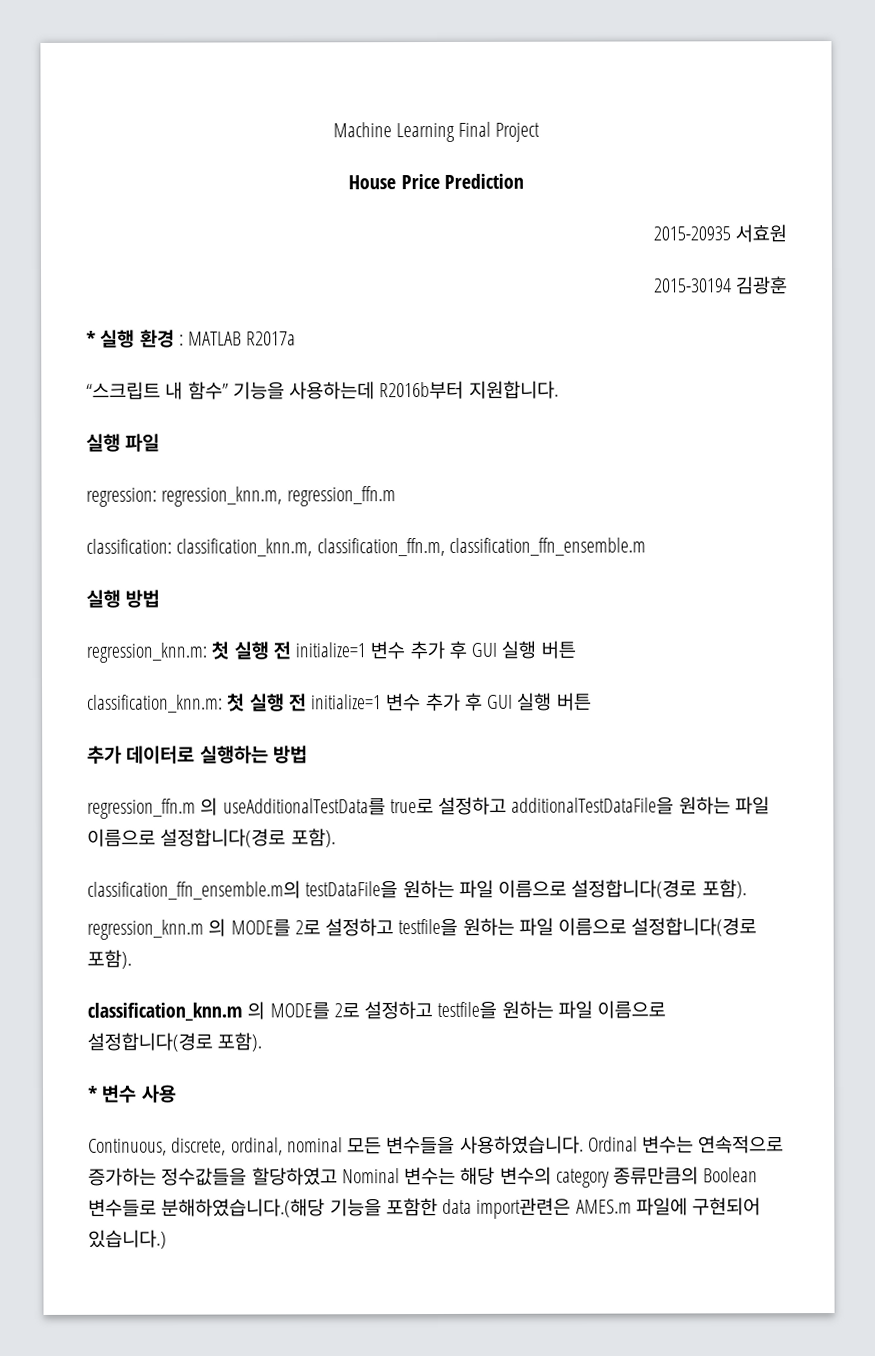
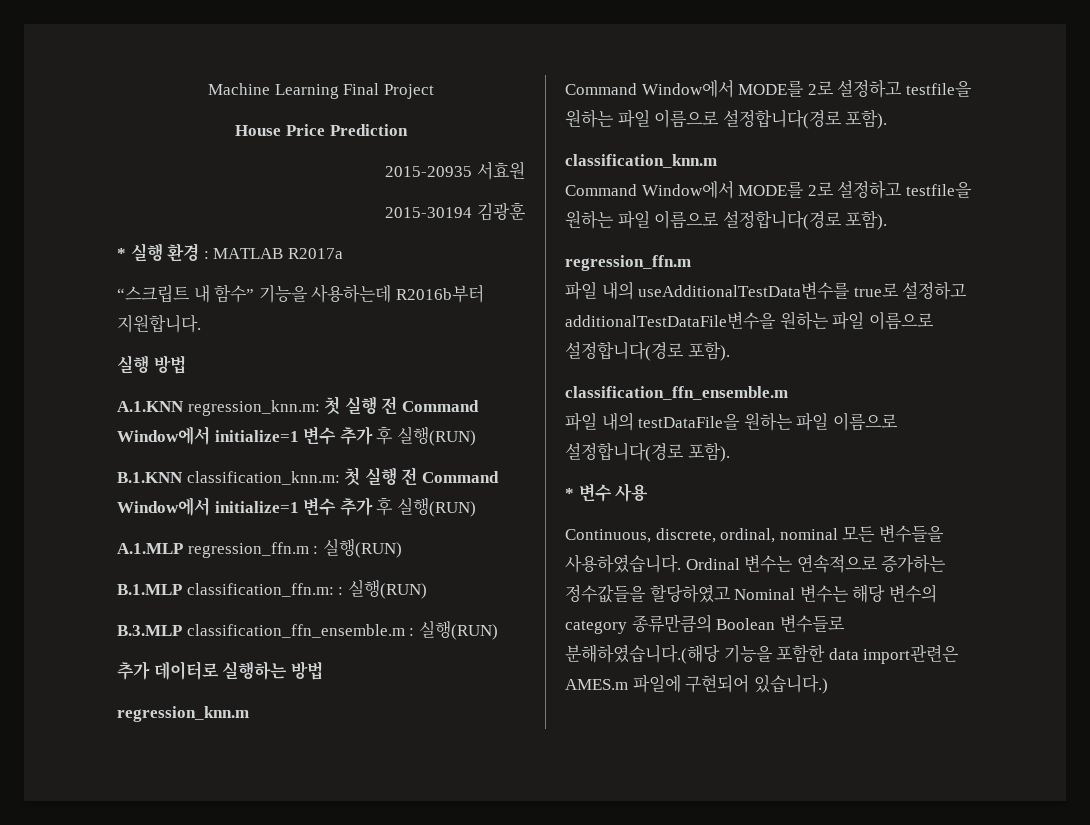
- 실행 파일
- regression: regression_knn.m, regression_ffn.m
- classification: classification_knn.m, classification_ffn.m, classification_ffn_ensemble.m
- regression_knn.m: 첫 실행 전 initialize=1 변수 추가 후 GUI 실행 버튼
- classification_knn.m: 첫 실행 전 initialize=1 변수 추가 후 GUI 실행 버튼
+ A.1.KNN regression_knn.m: 첫 실행 전 Command Window에서 initialize=1 변수 추가 후 실행(RUN)
+ B.1.KNN classification_knn.m: 첫 실행 전 Command Window에서 initialize=1 변수 추가 후 실행(RUN)
+ A.1.MLP regression_ffn.m : 실행(RUN)
+ B.1.MLP classification_ffn.m: : 실행(RUN)
+ B.3.MLP classification_ffn_ensemble.m : 실행(RUN)
  추가 데이터로 실행하는 방법
- regression_ffn.m 의 useAdditionalTestData를 true로 설정하고 additionalTestDataFile을 원하는 파일 이름으로 설정합니다(경로 포함).
- classification_ffn_ensemble.m의 testDataFile을 원하는 파일 이름으로 설정합니다(경로 포함).
- regression_knn.m 의 MODE를 2로 설정하고 testfile을 원하는 파일 이름으로 설정합니다(경로 포함).
+ regression_knn.m
+ Command Window에서 MODE를 2로 설정하고 testfile을 원하는 파일 이름으로 설정합니다(경로 포함).
- classification_knn.m 의 MODE를 2로 설정하고 testfile을 원하는 파일 이름으로 설정합니다(경로 포함).
+ classification_knn.m
+ Command Window에서 MODE를 2로 설정하고 testfile을 원하는 파일 이름으로 설정합니다(경로 포함).
+ regression_ffn.m
+ 파일 내의 useAdditionalTestData변수를 true로 설정하고 additionalTestDataFile변수을 원하는 파일 이름으로 설정합니다(경로 포함).
+ classification_ffn_ensemble.m
+ 파일 내의 testDataFile을 원하는 파일 이름으로 설정합니다(경로 포함).

